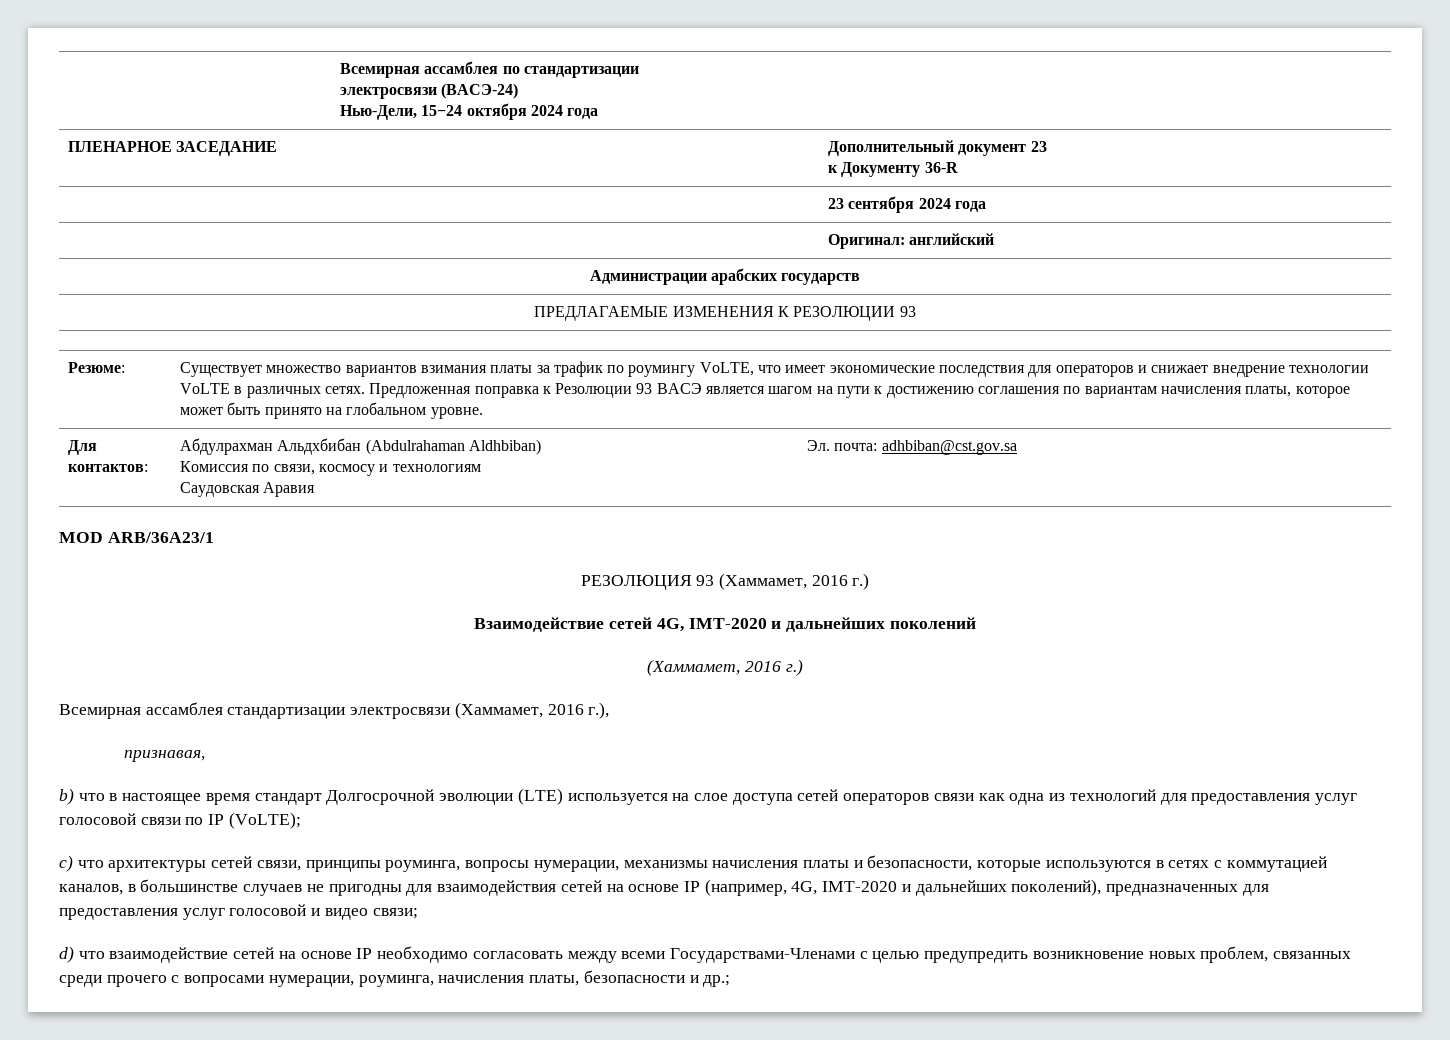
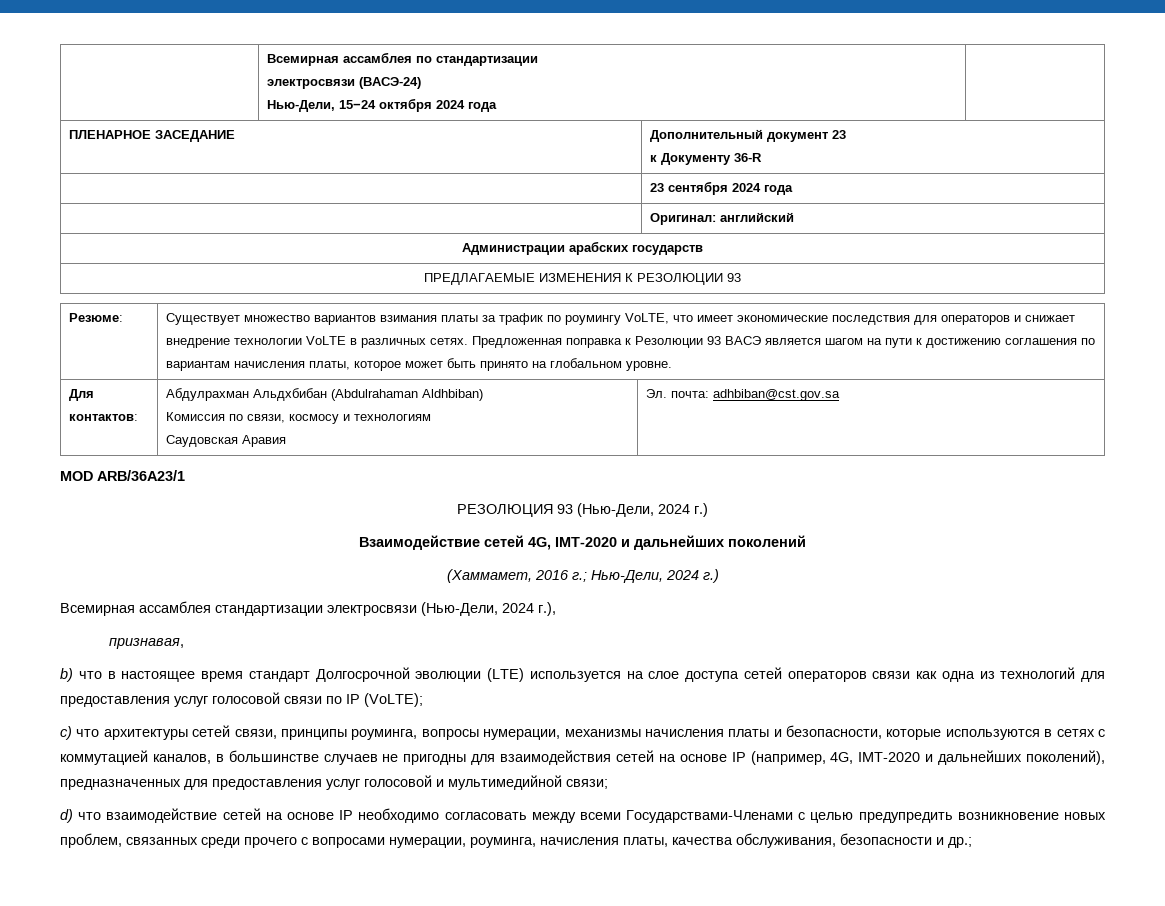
- РЕЗОЛЮЦИЯ 93 (Хаммамет, 2016 г.)
+ РЕЗОЛЮЦИЯ 93 (Нью-Дели, 2024 г.)
  Взаимодействие сетей 4G, IMT-2020 и дальнейших поколений
- (Хаммамет, 2016 г.)
+ (Хаммамет, 2016 г.; Нью-Дели, 2024 г.)
- Всемирная ассамблея стандартизации электросвязи (Хаммамет, 2016 г.),
+ Всемирная ассамблея стандартизации электросвязи (Нью-Дели, 2024 г.),
- c) что архитектуры сетей связи, принципы роуминга, вопросы нумерации, механизмы начисления платы и безопасности, которые используются в сетях с коммутацией каналов, в большинстве случаев не пригодны для взаимодействия сетей на основе IP (например, 4G, IMT-2020 и дальнейших поколений), предназначенных для предоставления услуг голосовой и видео связи;
+ c) что архитектуры сетей связи, принципы роуминга, вопросы нумерации, механизмы начисления платы и безопасности, которые используются в сетях с коммутацией каналов, в большинстве случаев не пригодны для взаимодействия сетей на основе IP (например, 4G, IMT-2020 и дальнейших поколений), предназначенных для предоставления услуг голосовой и мультимедийной связи;
- d) что взаимодействие сетей на основе IP необходимо согласовать между всеми Государствами-Членами с целью предупредить возникновение новых проблем, связанных среди прочего с вопросами нумерации, роуминга, начисления платы, безопасности и др.;
+ d) что взаимодействие сетей на основе IP необходимо согласовать между всеми Государствами-Членами с целью предупредить возникновение новых проблем, связанных среди прочего с вопросами нумерации, роуминга, начисления платы, качества обслуживания, безопасности и др.;

